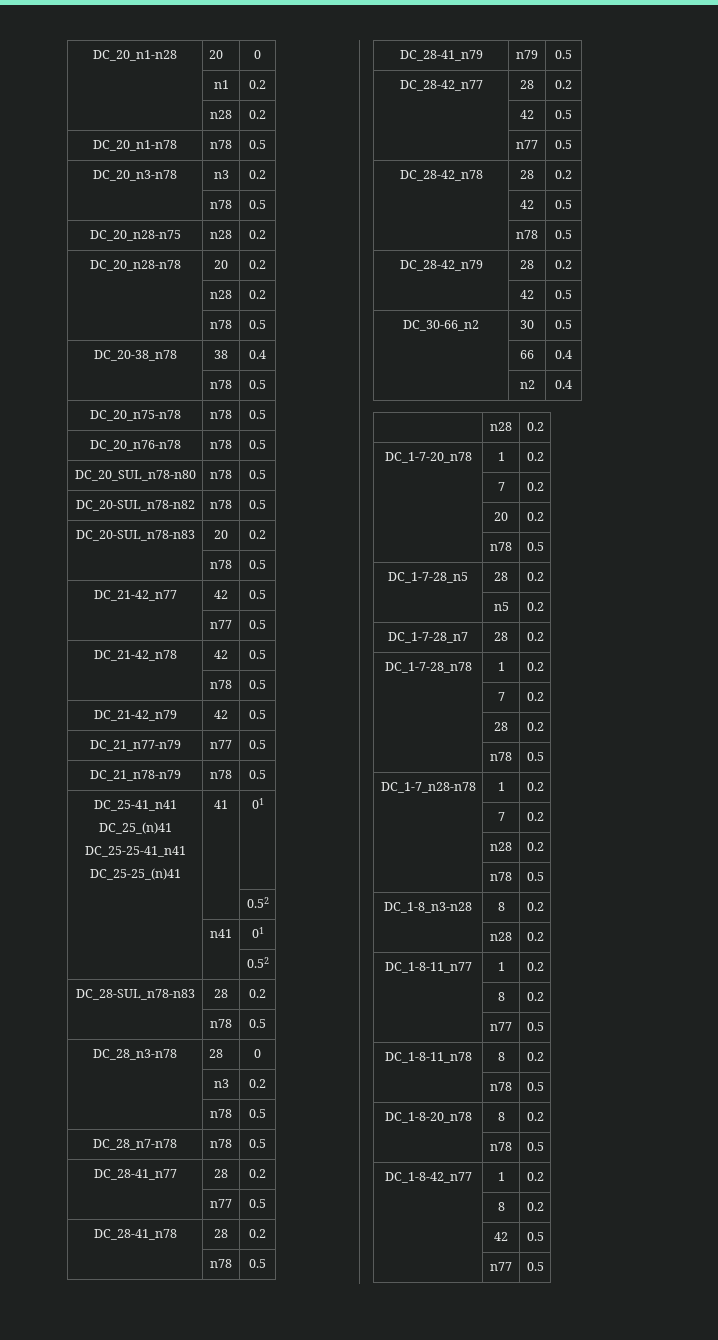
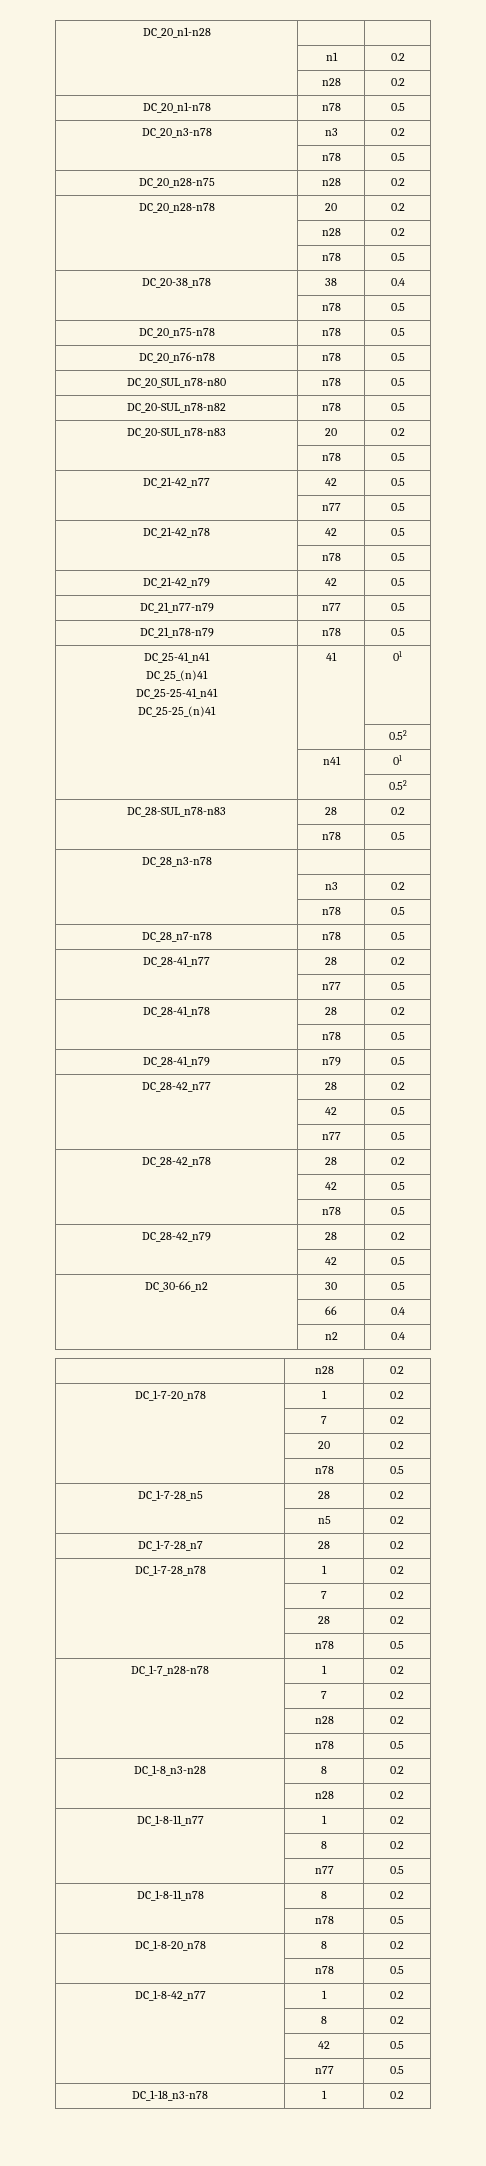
- DC_20_n1-n28 | 20 | 0
+ DC_20_n1-n28 | |
- DC_28_n3-n78 | 28 | 0
+ DC_28_n3-n78 | |
+ DC_1-18_n3-n78 | 1 | 0.2

